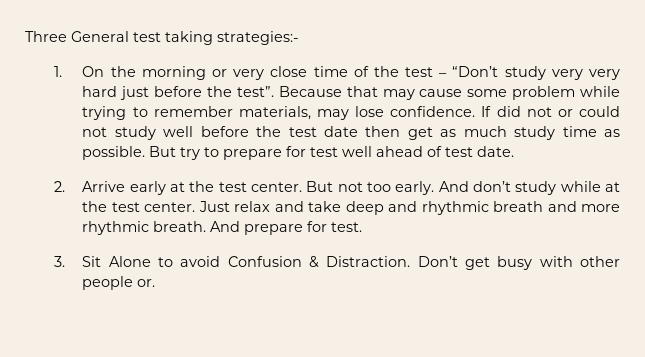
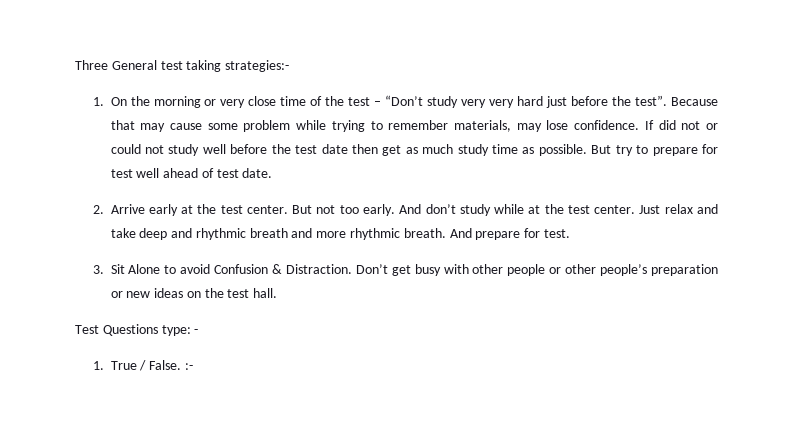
- Don’t get busy with other people or.
+ Don’t get busy with other people or other people’s preparation or new ideas on the test hall.
+ Test Questions type: -
+ 1. True / False. :-

